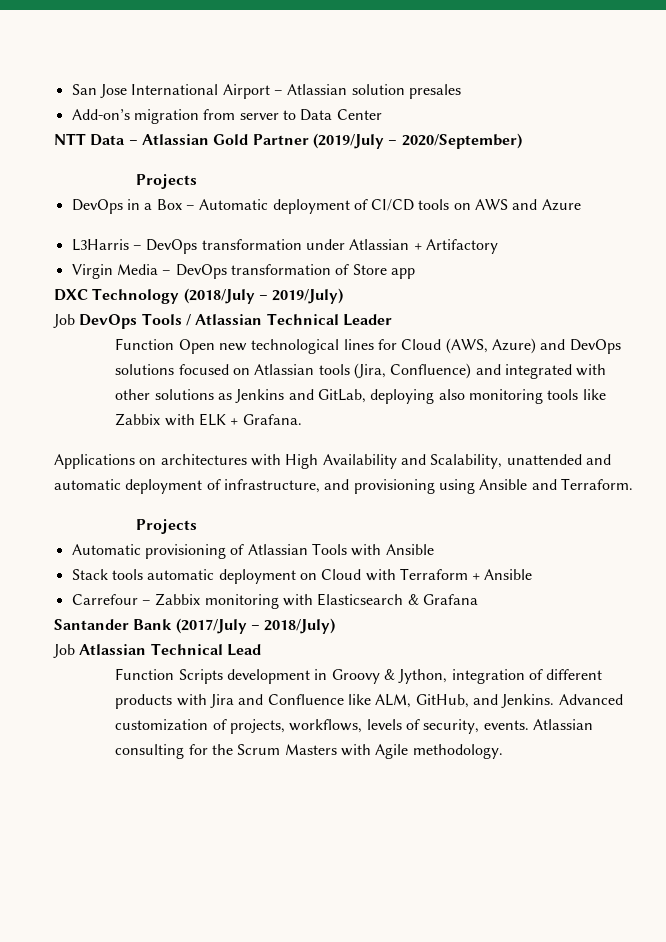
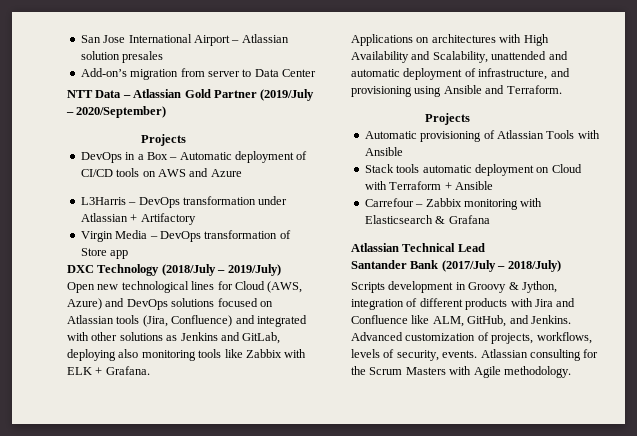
- Job DevOps Tools / Atlassian Technical Leader
- Function Open new technological lines for Cloud (AWS, Azure) and DevOps solutions focused on Atlassian tools (Jira, Confluence) and integrated with other solutions as Jenkins and GitLab, deploying also monitoring tools like Zabbix with ELK + Grafana.
+ Open new technological lines for Cloud (AWS, Azure) and DevOps solutions focused on Atlassian tools (Jira, Confluence) and integrated with other solutions as Jenkins and GitLab, deploying also monitoring tools like Zabbix with ELK + Grafana.
+ Atlassian Technical Lead
- Job Atlassian Technical Lead
- Function Scripts development in Groovy & Jython, integration of different products with Jira and Confluence like ALM, GitHub, and Jenkins.
+ Scripts development in Groovy & Jython, integration of different products with Jira and Confluence like ALM, GitHub, and Jenkins.

